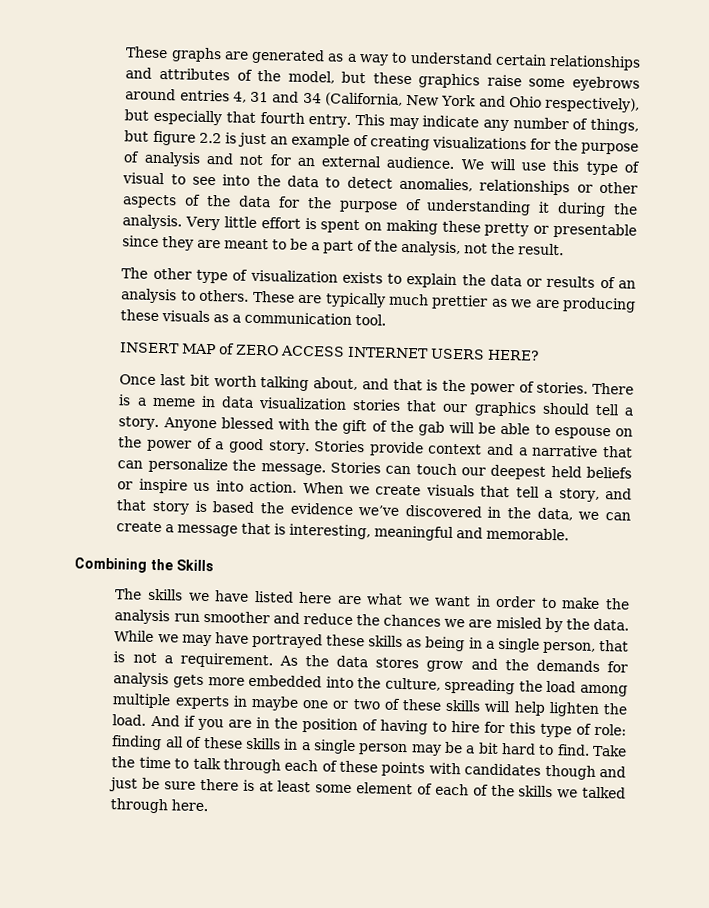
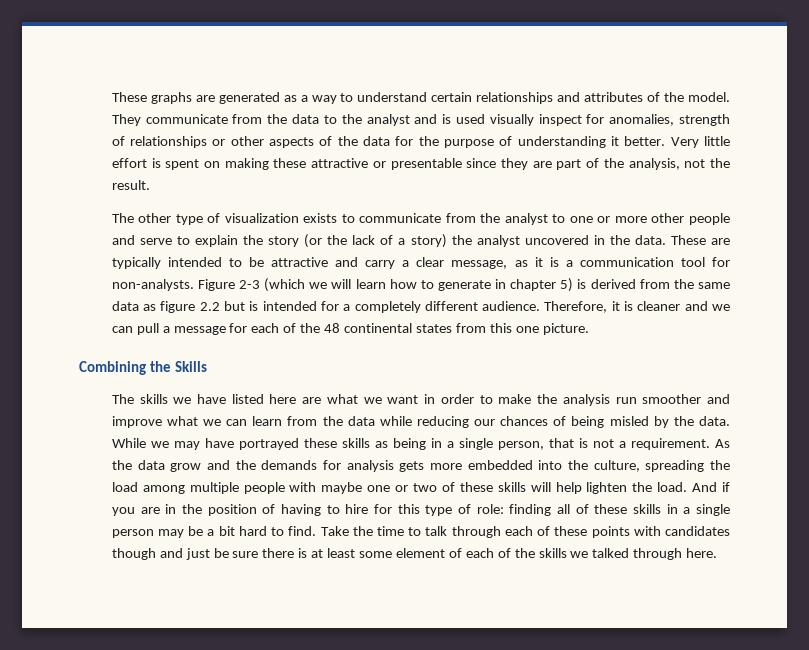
- These graphs are generated as a way to understand certain relationships and attributes of the model, but these graphics raise some eyebrows around entries 4, 31 and 34 (California, New York and Ohio respectively), but especially that fourth entry. This may indicate any number of things, but figure 2.2 is just an example of creating visualizations for the purpose of analysis and not for an external audience. We will use this type of visual to see into the data to detect anomalies, relationships or other aspects of the data for the purpose of understanding it during the analysis.
+ These graphs are generated as a way to understand certain relationships and attributes of the model. They communicate from the data to the analyst and is used visually inspect for anomalies, strength of relationships or other aspects of the data for the purpose of understanding it better.
- Very little effort is spent on making these pretty or presentable since they are meant to be a part of the analysis, not the result.
+ Very little effort is spent on making these attractive or presentable since they are part of the analysis, not the result.
- The other type of visualization exists to explain the data or results of an analysis to others. These are typically much prettier as we are producing these visuals as a communication tool.
- INSERT MAP of ZERO ACCESS INTERNET USERS HERE?
- Once last bit worth talking about, and that is the power of stories. There is a meme in data visualization stories that our graphics should tell a story. Anyone blessed with the gift of the gab will be able to espouse on the power of a good story. Stories provide context and a narrative that can personalize the message. Stories can touch our deepest held beliefs or inspire us into action. When we create visuals that tell a story, and that story is based the evidence we’ve discovered in the data, we can create a message that is interesting, meaningful and memorable.
+ The other type of visualization exists to communicate from the analyst to one or more other people and serve to explain the story (or the lack of a story) the analyst uncovered in the data. These are typically intended to be attractive and carry a clear message, as it is a communication tool for non-analysts. Figure 2-3 (which we will learn how to generate in chapter 5) is derived from the same data as figure 2.2 but is intended for a completely different audience. Therefore, it is cleaner and we can pull a message for each of the 48 continental states from this one picture.
- The skills we have listed here are what we want in order to make the analysis run smoother and reduce the chances we are misled by the data.
+ The skills we have listed here are what we want in order to make the analysis run smoother and improve what we can learn from the data while reducing our chances of being misled by the data.
- As the data stores grow and the demands for analysis gets more embedded into the culture, spreading the load among multiple experts in maybe one or two of these skills will help lighten the load.
+ As the data grow and the demands for analysis gets more embedded into the culture, spreading the load among multiple people with maybe one or two of these skills will help lighten the load.

